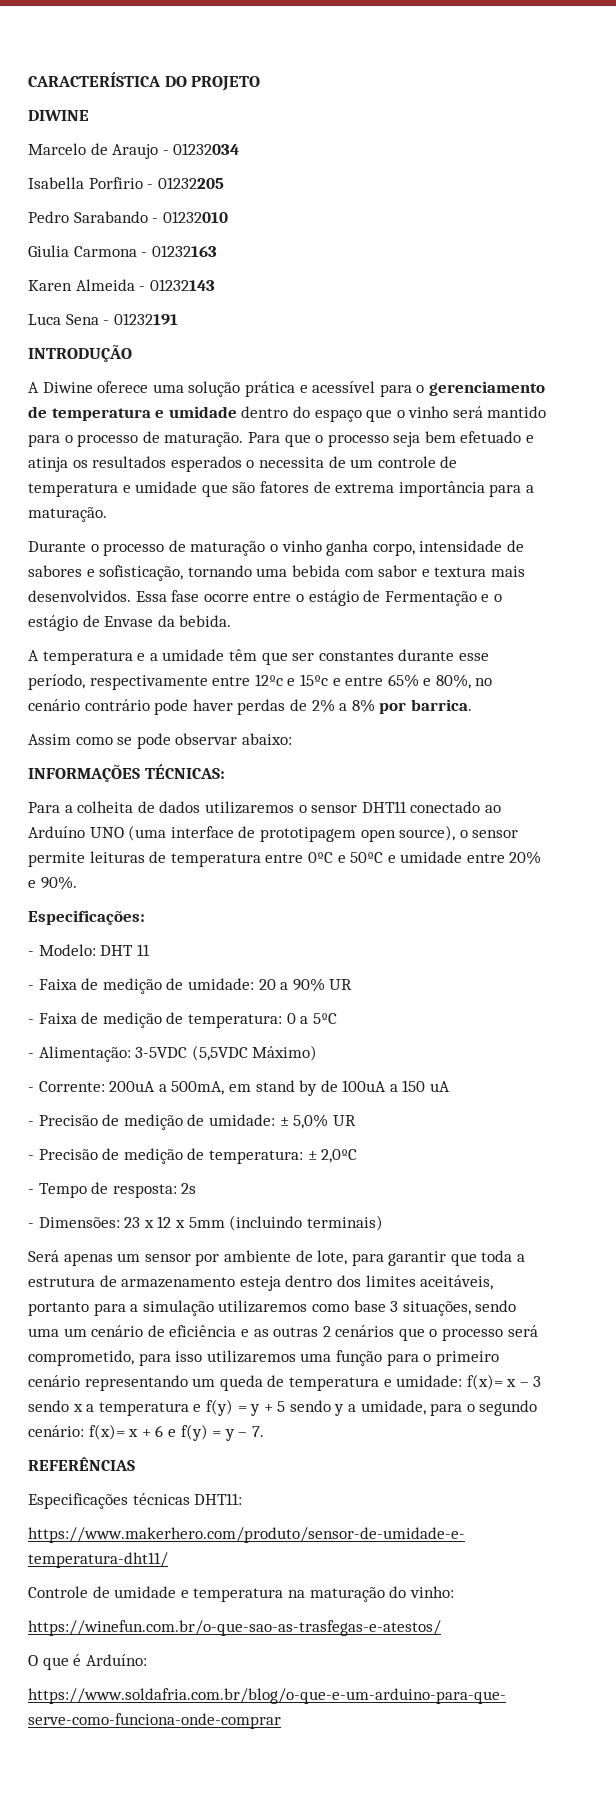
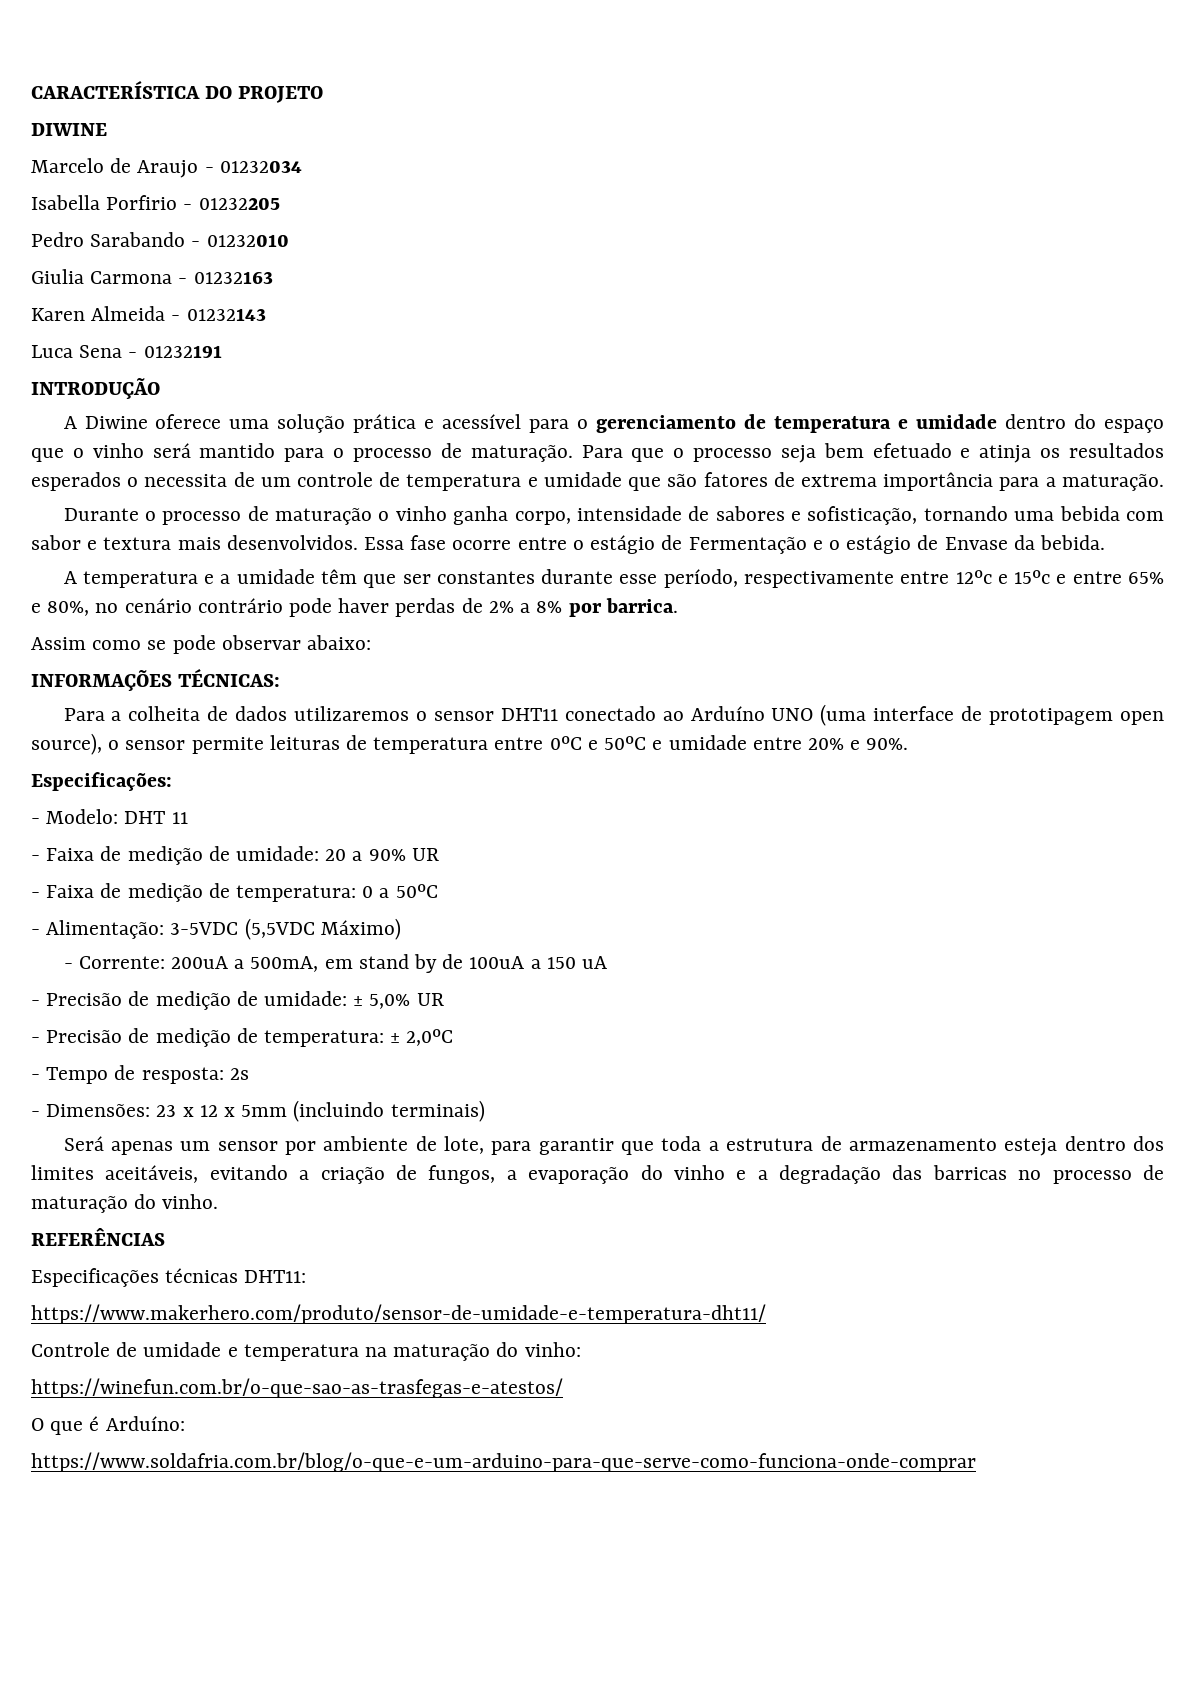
- - Faixa de medição de temperatura: 0 a 5ºC
+ - Faixa de medição de temperatura: 0 a 50ºC
- Será apenas um sensor por ambiente de lote, para garantir que toda a estrutura de armazenamento esteja dentro dos limites aceitáveis, portanto para a simulação utilizaremos como base 3 situações, sendo uma um cenário de eficiência e as outras 2 cenários que o processo será comprometido, para isso utilizaremos uma função para o primeiro cenário representando um queda de temperatura e umidade: f(x)= x – 3 sendo x a temperatura e f(y) = y + 5 sendo y a umidade, para o segundo cenário: f(x)= x + 6 e f(y) = y – 7.
+ Será apenas um sensor por ambiente de lote, para garantir que toda a estrutura de armazenamento esteja dentro dos limites aceitáveis, evitando a criação de fungos, a evaporação do vinho e a degradação das barricas no processo de maturação do vinho.

